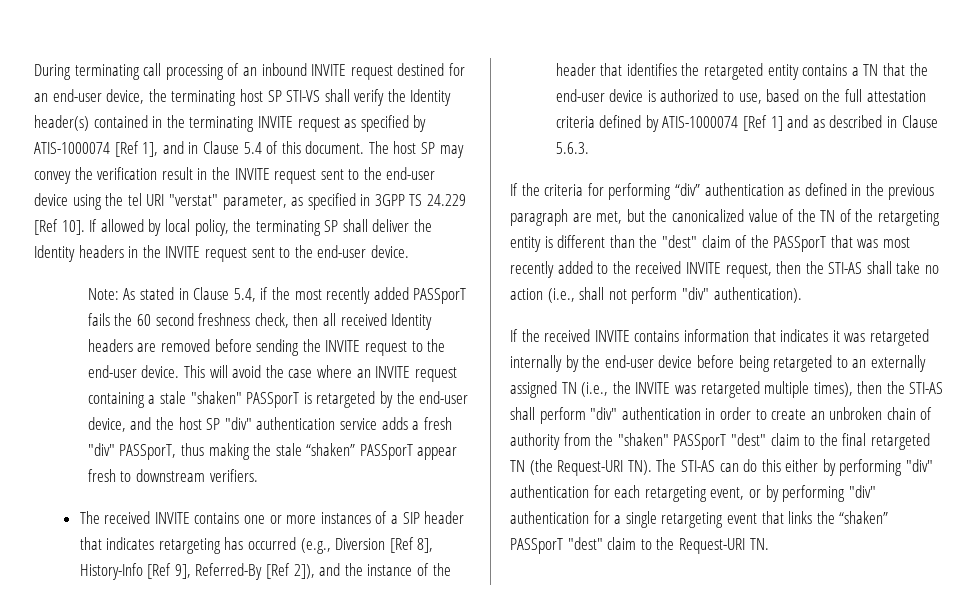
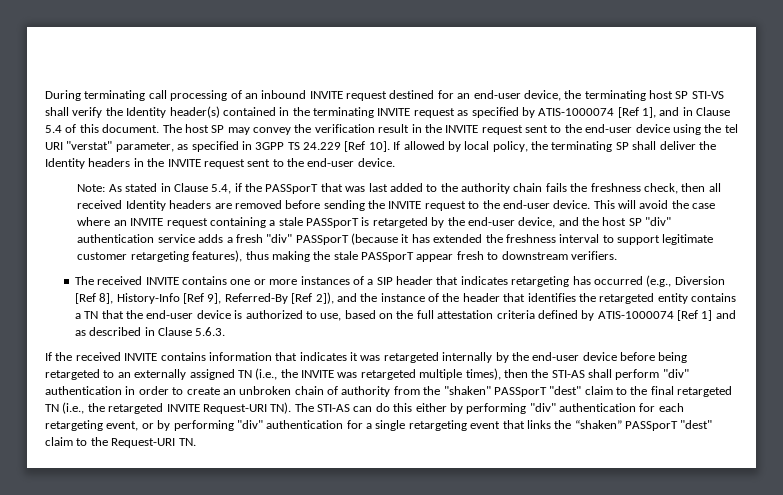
- Note: As stated in Clause 5.4, if the most recently added PASSporT fails the 60 second freshness check, then all received Identity headers are removed before sending the INVITE request to the end-user device.
+ Note: As stated in Clause 5.4, if the PASSporT that was last added to the authority chain fails the freshness check, then all received Identity headers are removed before sending the INVITE request to the end-user device.
- This will avoid the case where an INVITE request containing a stale "shaken" PASSporT is retargeted by the end-user device, and the host SP "div" authentication service adds a fresh "div" PASSporT, thus making the stale “shaken” PASSporT appear fresh to downstream verifiers.
+ This will avoid the case where an INVITE request containing a stale PASSporT is retargeted by the end-user device, and the host SP "div" authentication service adds a fresh "div" PASSporT (because it has extended the freshness interval to support legitimate customer retargeting features), thus making the stale PASSporT appear fresh to downstream verifiers.
- If the criteria for performing “div” authentication as defined in the previous paragraph are met, but the canonicalized value of the TN of the retargeting entity is different than the "dest" claim of the PASSporT that was most recently added to the received INVITE request, then the STI-AS shall take no action (i.e., shall not perform "div" authentication).
- If the received INVITE contains information that indicates it was retargeted internally by the end-user device before being retargeted to an externally assigned TN (i.e., the INVITE was retargeted multiple times), then the STI-AS shall perform "div" authentication in order to create an unbroken chain of authority from the "shaken" PASSporT "dest" claim to the final retargeted TN (the Request-URI TN). The STI-AS can do this either by performing "div" authentication for each retargeting event, or by performing "div" authentication for a single retargeting event that links the “shaken” PASSporT "dest" claim to the Request-URI TN.
+ If the received INVITE contains information that indicates it was retargeted internally by the end-user device before being retargeted to an externally assigned TN (i.e., the INVITE was retargeted multiple times), then the STI-AS shall perform "div" authentication in order to create an unbroken chain of authority from the "shaken" PASSporT "dest" claim to the final retargeted TN (i.e., the retargeted INVITE Request-URI TN). The STI-AS can do this either by performing "div" authentication for each retargeting event, or by performing "div" authentication for a single retargeting event that links the “shaken” PASSporT "dest" claim to the Request-URI TN.

